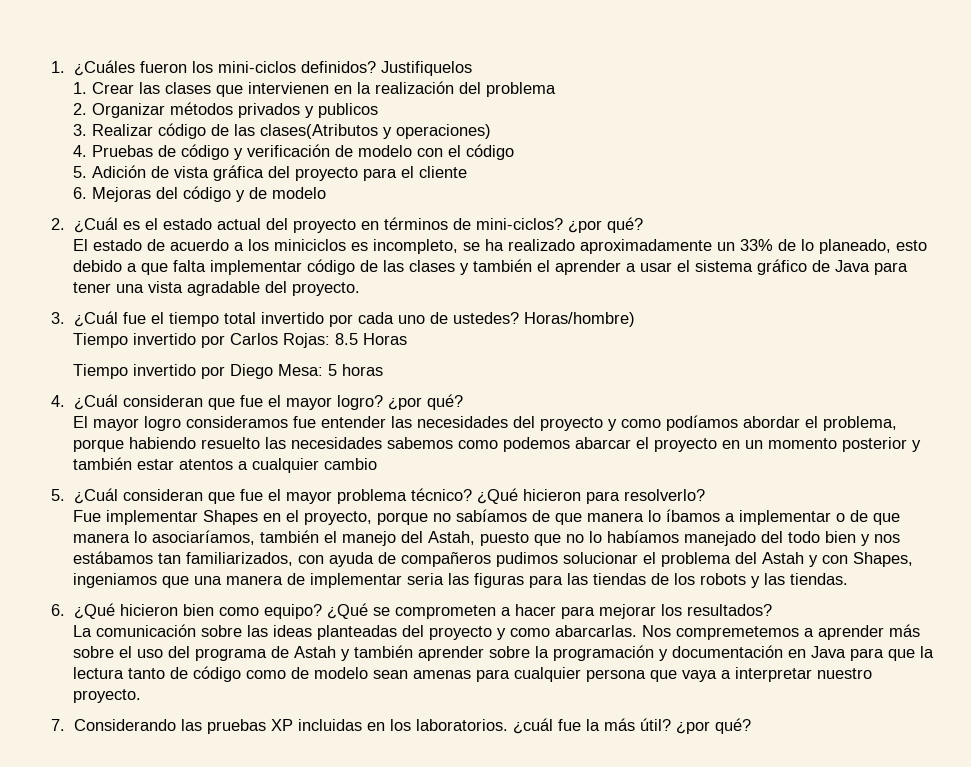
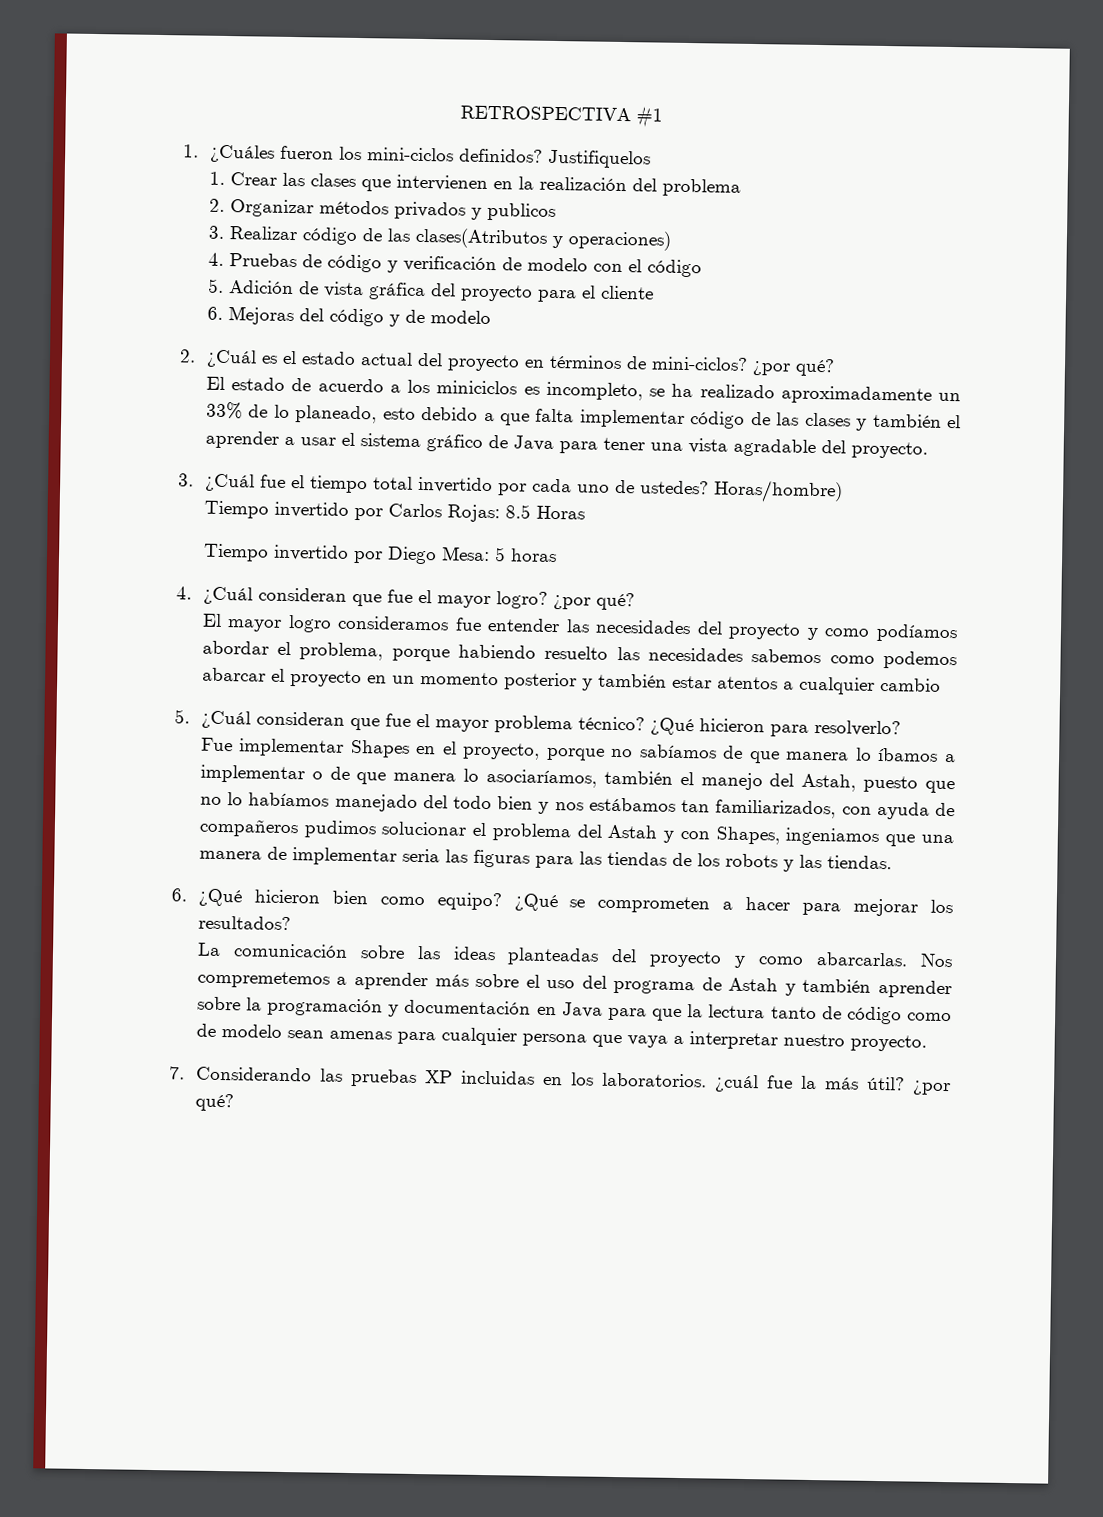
+ RETROSPECTIVA #1

